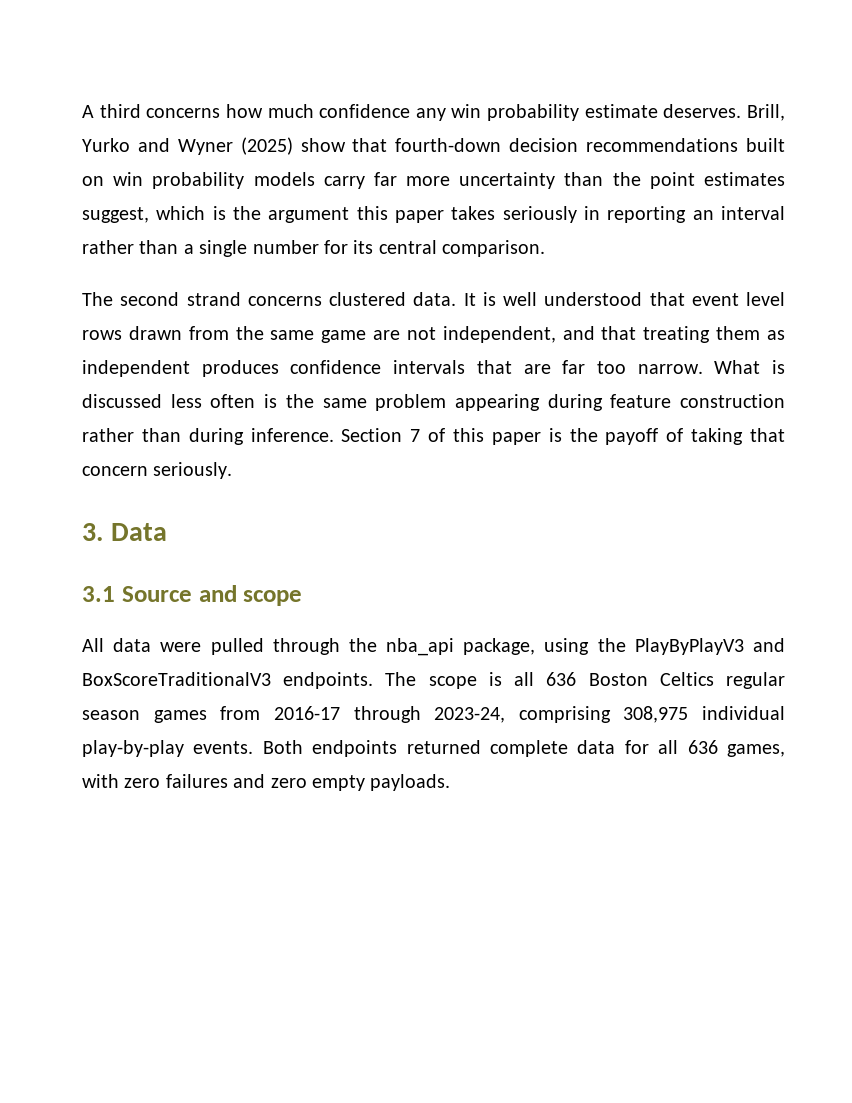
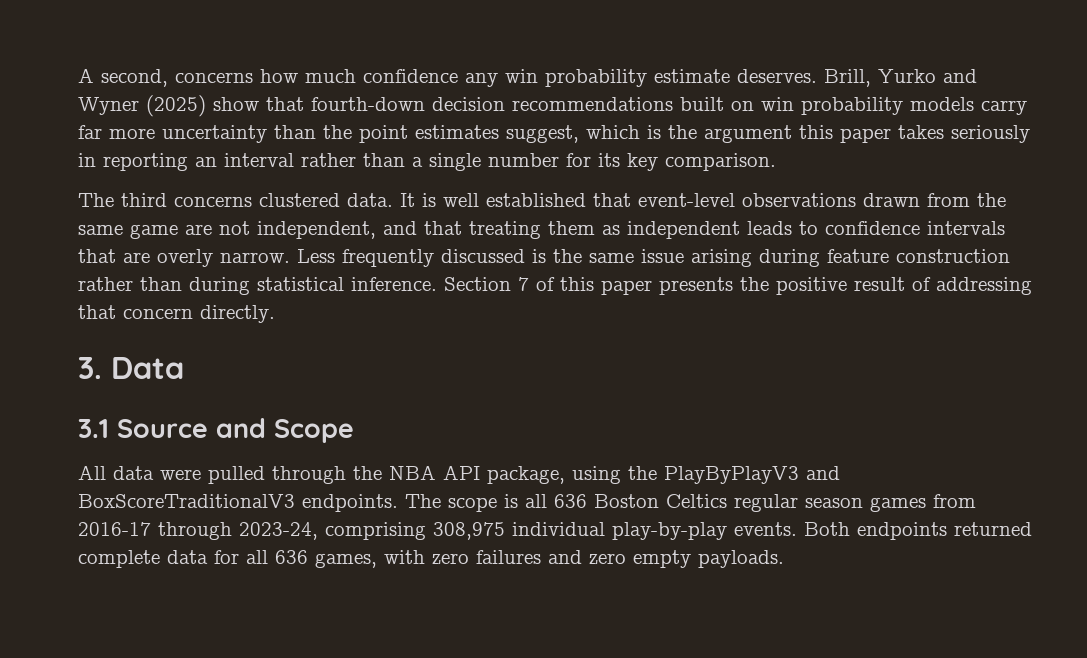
- A third concerns how much confidence any win probability estimate deserves.
+ A second, concerns how much confidence any win probability estimate deserves.
- Brill, Yurko and Wyner (2025) show that fourth-down decision recommendations built on win probability models carry far more uncertainty than the point estimates suggest, which is the argument this paper takes seriously in reporting an interval rather than a single number for its central comparison.
+ Brill, Yurko and Wyner (2025) show that fourth-down decision recommendations built on win probability models carry far more uncertainty than the point estimates suggest, which is the argument this paper takes seriously in reporting an interval rather than a single number for its key comparison.
- The second strand concerns clustered data.
+ The third concerns clustered data.
- It is well understood that event level rows drawn from the same game are not independent, and that treating them as independent produces confidence intervals that are far too narrow. What is discussed less often is the same problem appearing during feature construction rather than during inference.
+ It is well established that event-level observations drawn from the same game are not independent, and that treating them as independent leads to confidence intervals that are overly narrow. Less frequently discussed is the same issue arising during feature construction rather than during statistical inference.
- Section 7 of this paper is the payoff of taking that concern seriously.
+ Section 7 of this paper presents the positive result of addressing that concern directly.
- 3.1 Source and scope
+ 3.1 Source and Scope
- All data were pulled through the nba_api package, using the PlayByPlayV3 and BoxScoreTraditionalV3 endpoints.
+ All data were pulled through the NBA API package, using the PlayByPlayV3 and BoxScoreTraditionalV3 endpoints.

